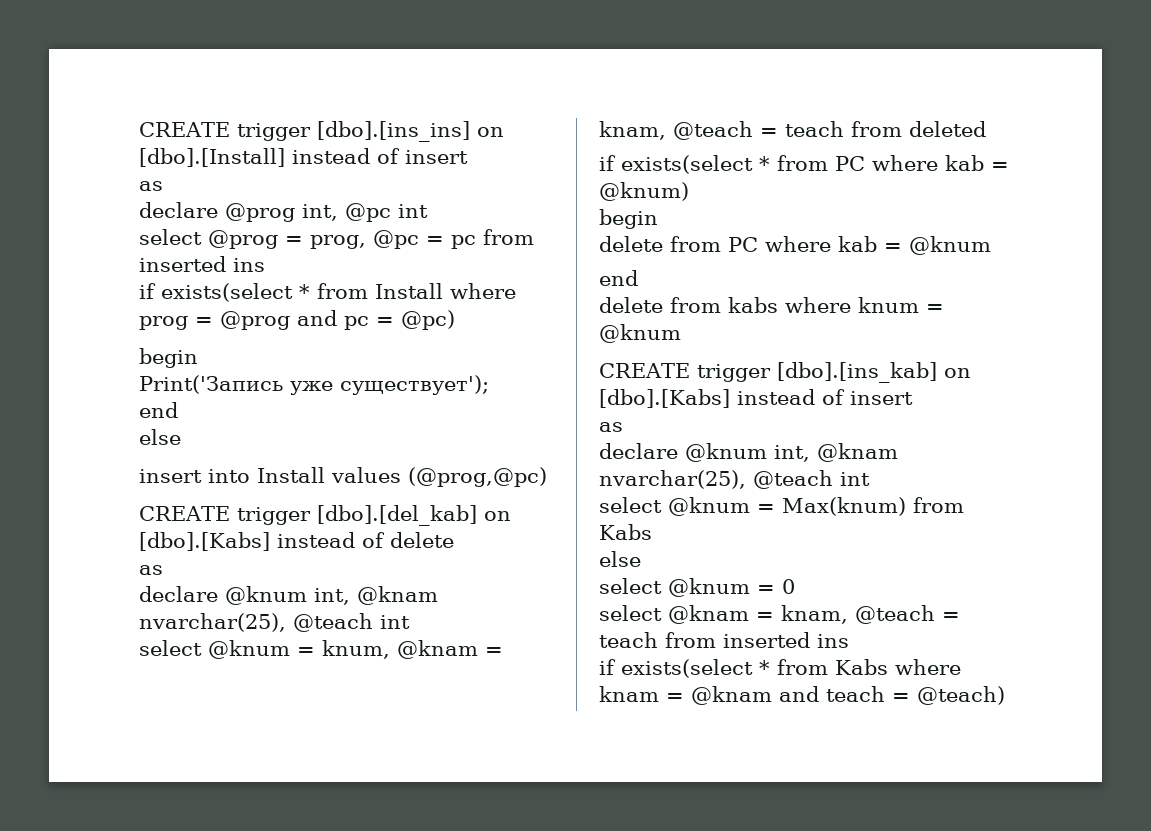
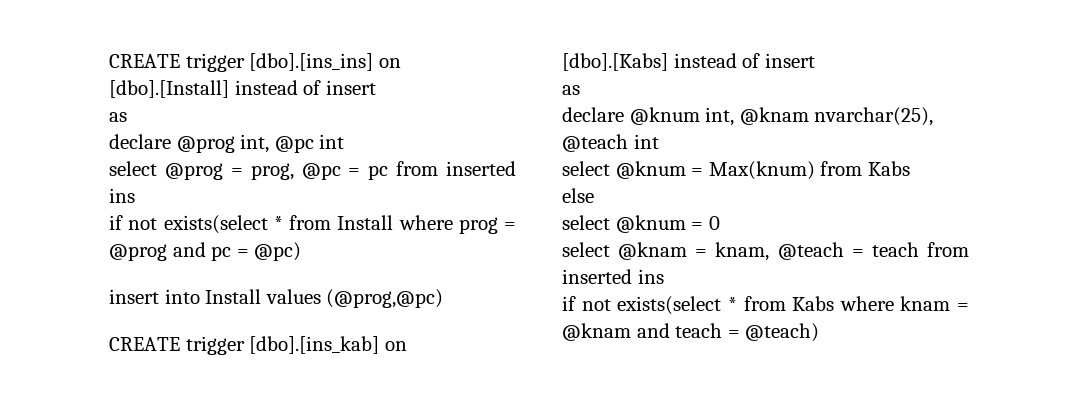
- if exists(select * from Install where prog = @prog and pc = @pc)
- begin
- Print('Запись уже существует');
- end
- else
+ if not exists(select * from Install where prog = @prog and pc = @pc)
- CREATE trigger [dbo].[del_kab] on [dbo].[Kabs] instead of delete
- as
- declare @knum int, @knam nvarchar(25), @teach int
- select @knum = knum, @knam = knam, @teach = teach from deleted
- if exists(select * from PC where kab = @knum)
- begin
- delete from PC where kab = @knum
- end
- delete from kabs where knum = @knum
- if exists(select * from Kabs where knam = @knam and teach = @teach)
+ if not exists(select * from Kabs where knam = @knam and teach = @teach)

